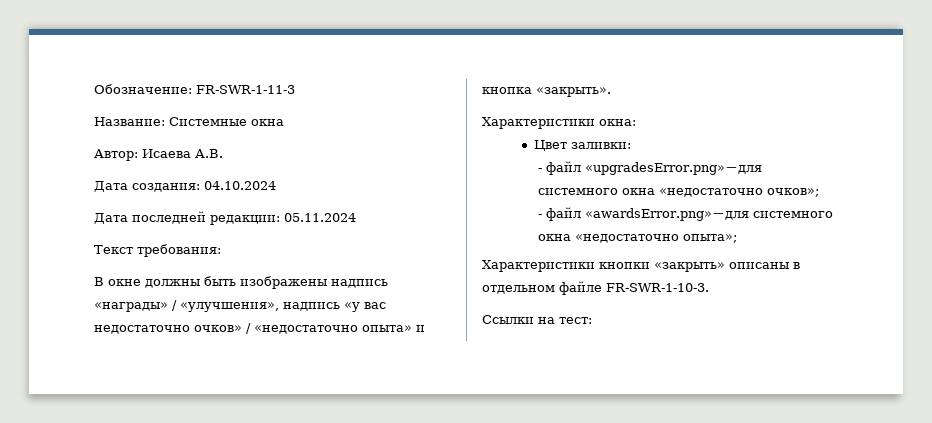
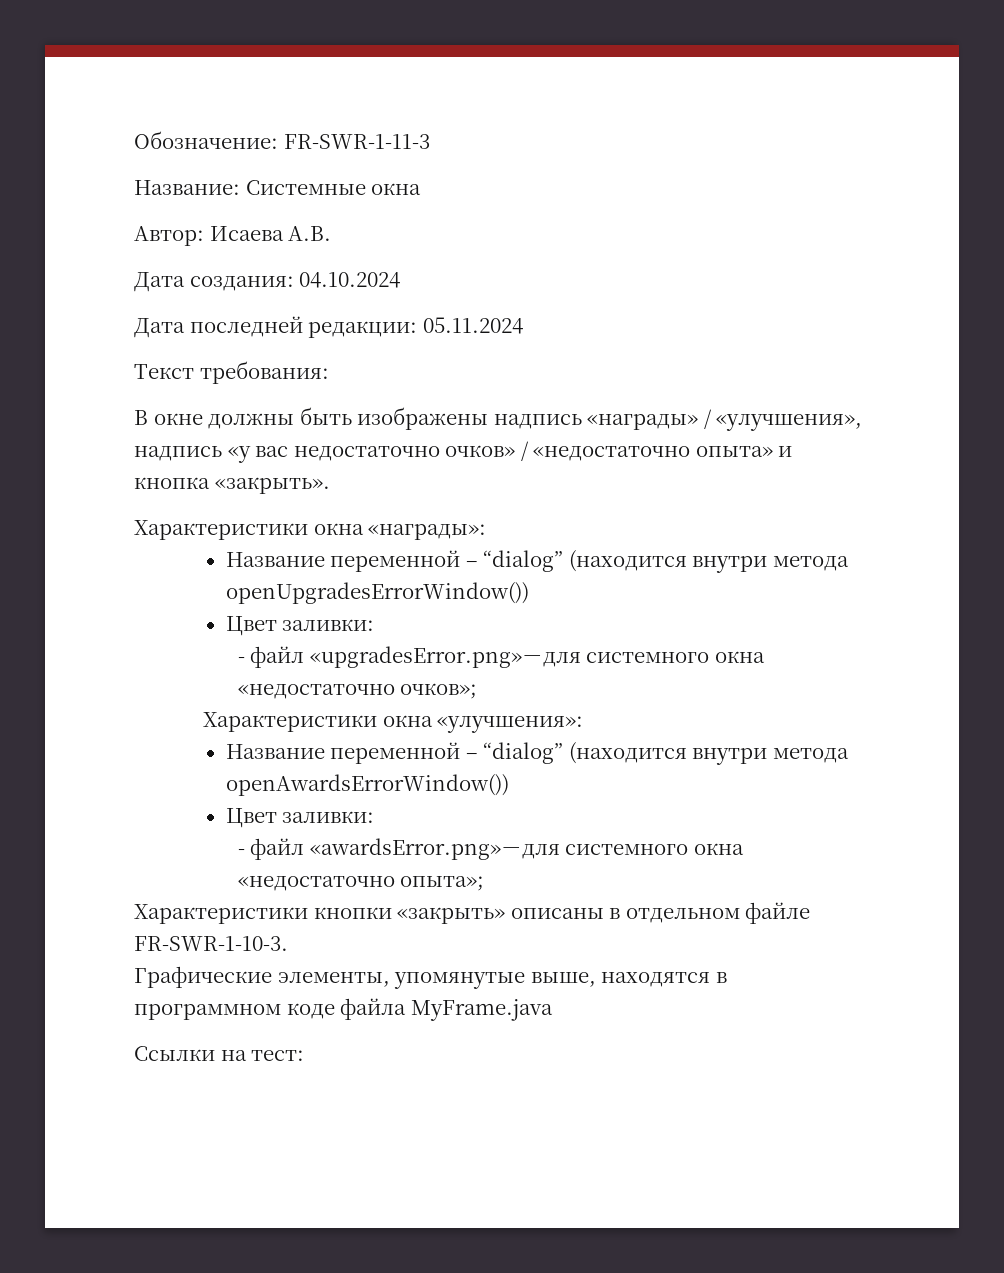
- Характеристики окна:
+ Характеристики окна «награды»:
+ Название переменной – “dialog” (находится внутри метода openUpgradesErrorWindow())
+ Характеристики окна «улучшения»:
+ Название переменной – “dialog” (находится внутри метода openAwardsErrorWindow())
+ Цвет заливки:
+ Графические элементы, упомянутые выше, находятся в программном коде файла MyFrame.java

